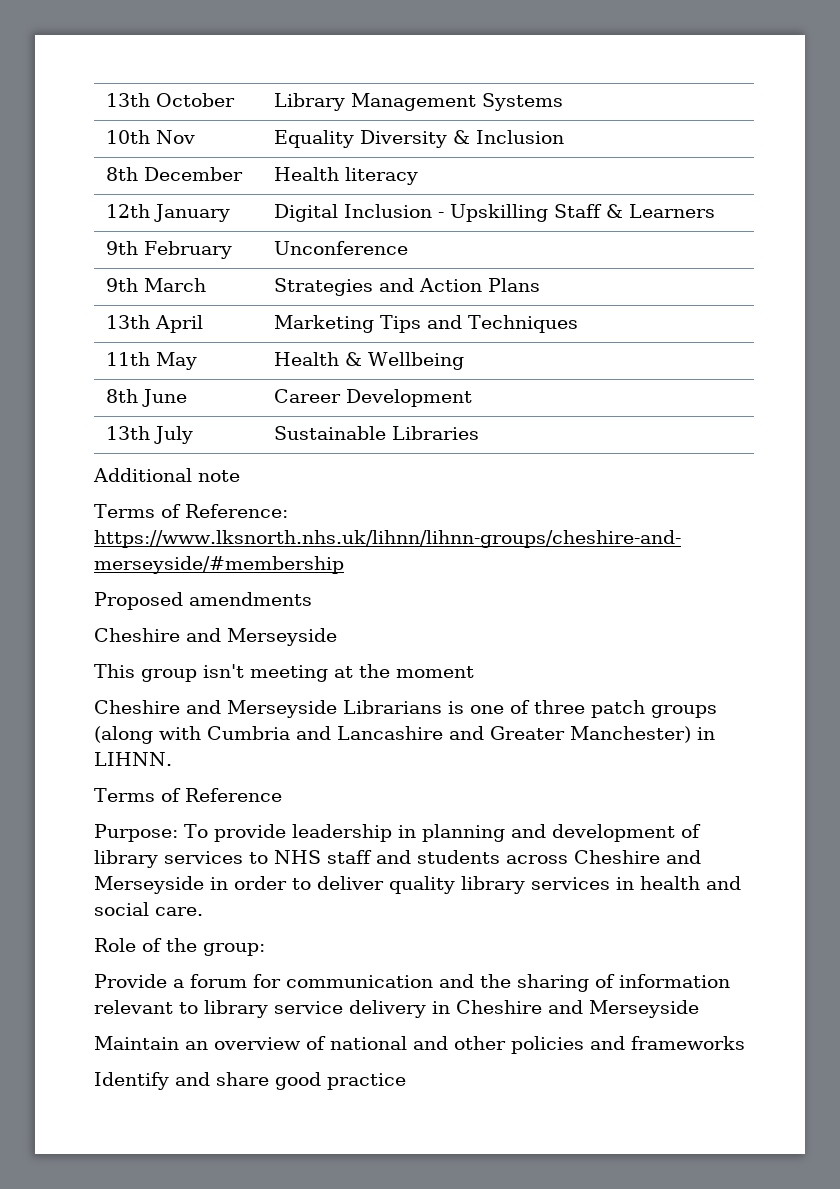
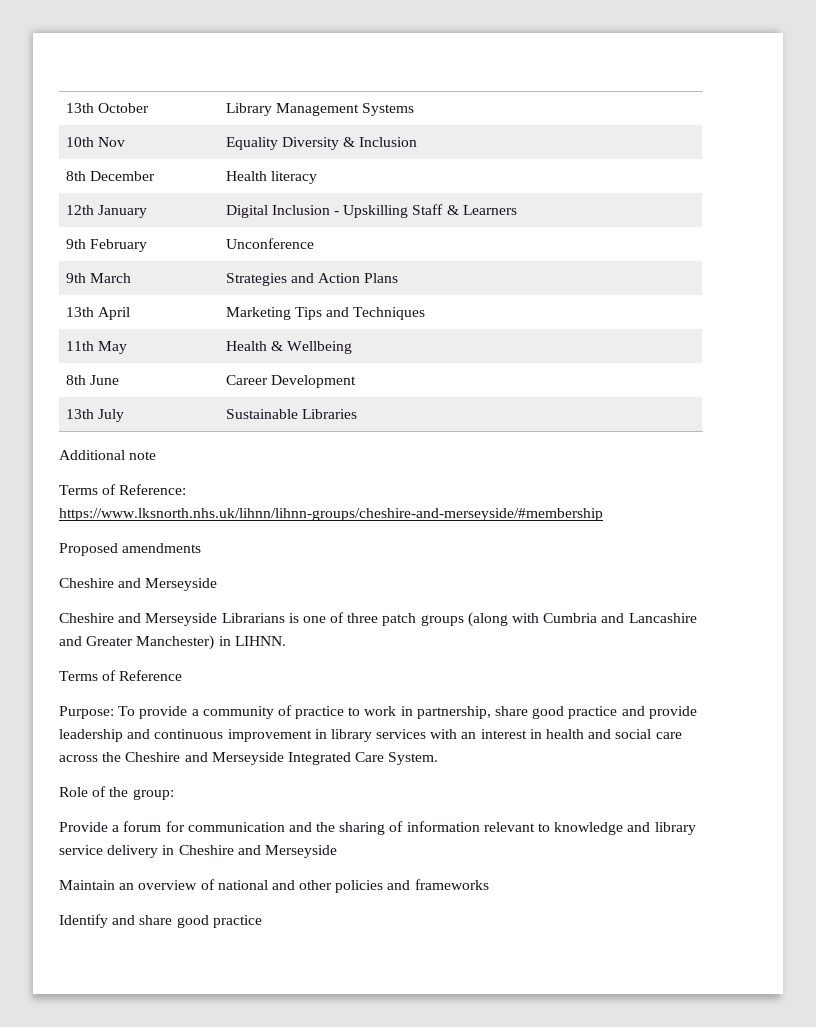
- This group isn't meeting at the moment
- Purpose: To provide leadership in planning and development of library services to NHS staff and students across Cheshire and Merseyside in order to deliver quality library services in health and social care.
+ Purpose: To provide a community of practice to work in partnership, share good practice and provide leadership and continuous improvement in library services with an interest in health and social care across the Cheshire and Merseyside Integrated Care System.
- Provide a forum for communication and the sharing of information relevant to library service delivery in Cheshire and Merseyside
+ Provide a forum for communication and the sharing of information relevant to knowledge and library service delivery in Cheshire and Merseyside

